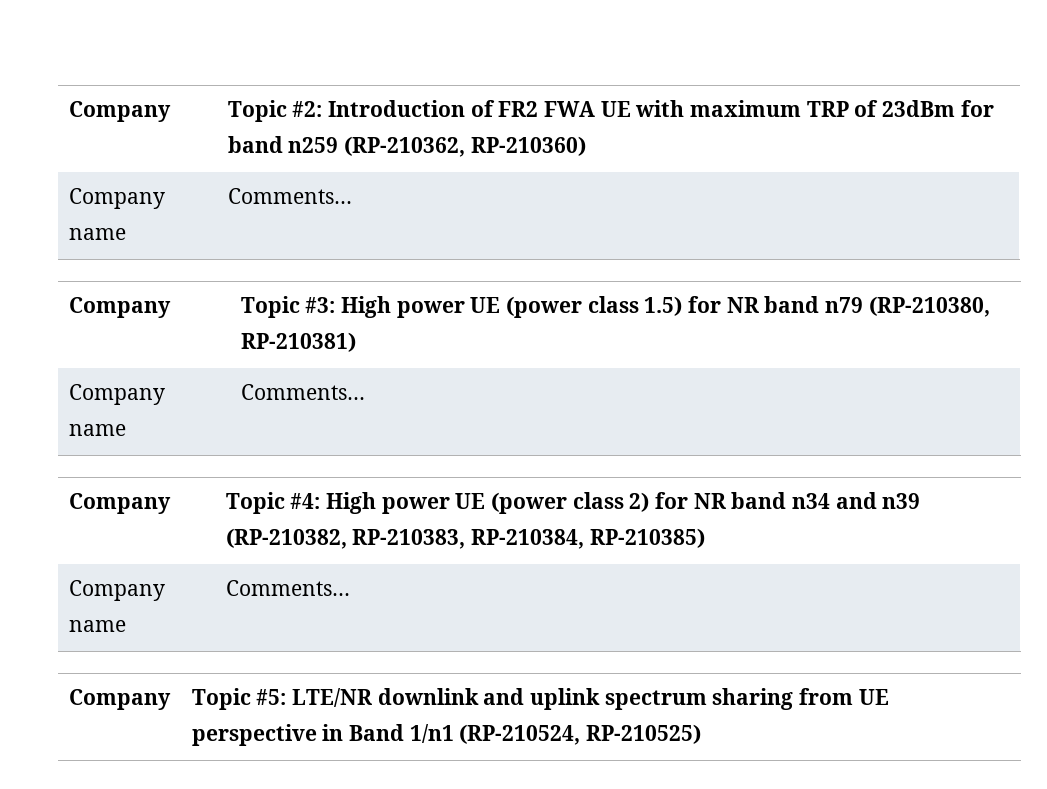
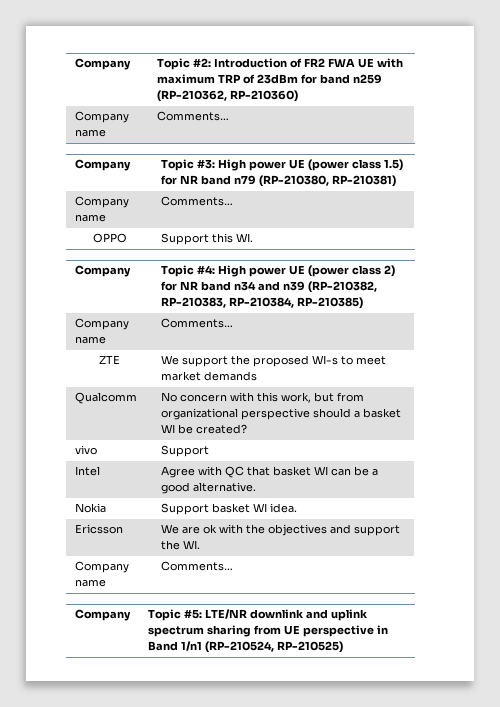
+ OPPO | Support this WI.
+ ZTE | We support the proposed WI-s to meet market demands
+ Qualcomm | No concern with this work, but from organizational perspective should a basket WI be created?
+ vivo | Support
+ Intel | Agree with QC that basket WI can be a good alternative.
+ Nokia | Support basket WI idea.
+ Ericsson | We are ok with the objectives and support the WI.
+ Company name | Comments…

